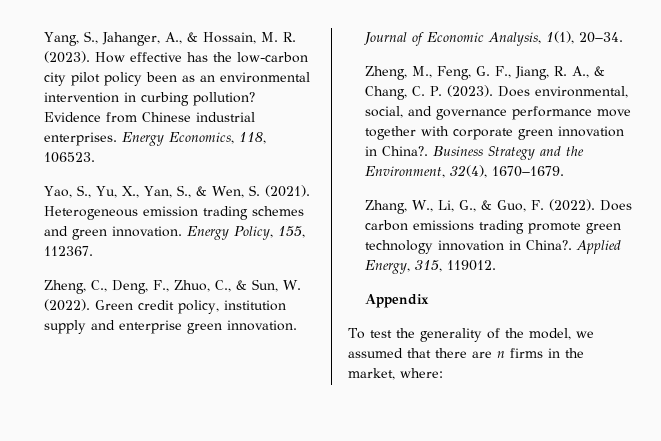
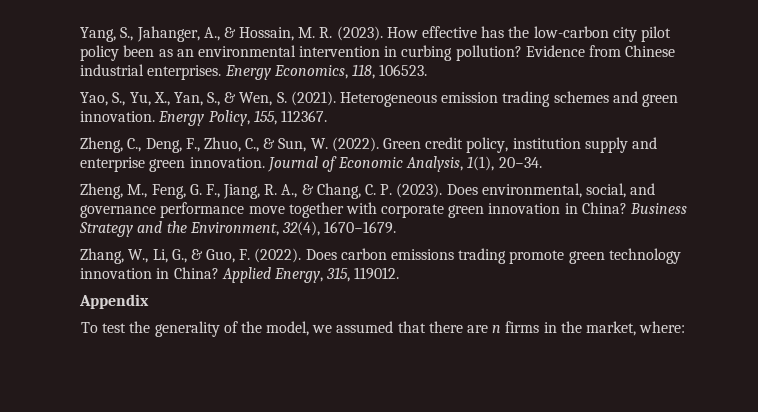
- Does environmental, social, and governance performance move together with corporate green innovation in China?.
+ Does environmental, social, and governance performance move together with corporate green innovation in China?
- Does carbon emissions trading promote green technology innovation in China?.
+ Does carbon emissions trading promote green technology innovation in China?

